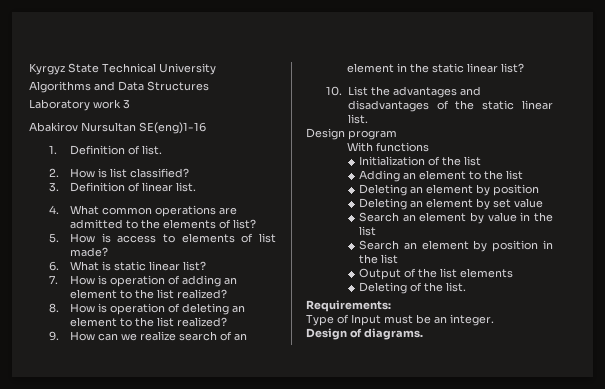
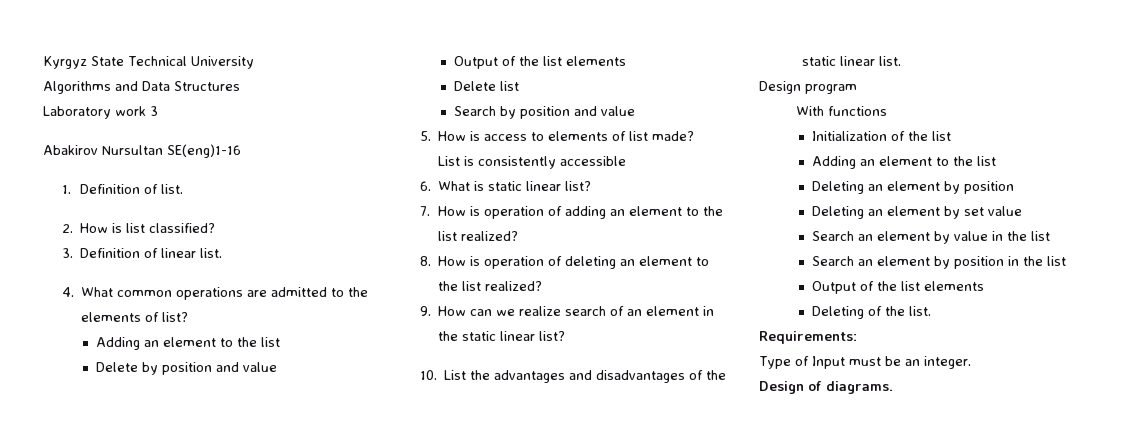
  4. What common operations are admitted to the elements of list?
+ Adding an element to the list
+ Delete by position and value
+ Output of the list elements
+ Delete list
+ Search by position and value
+ List is consistently accessible

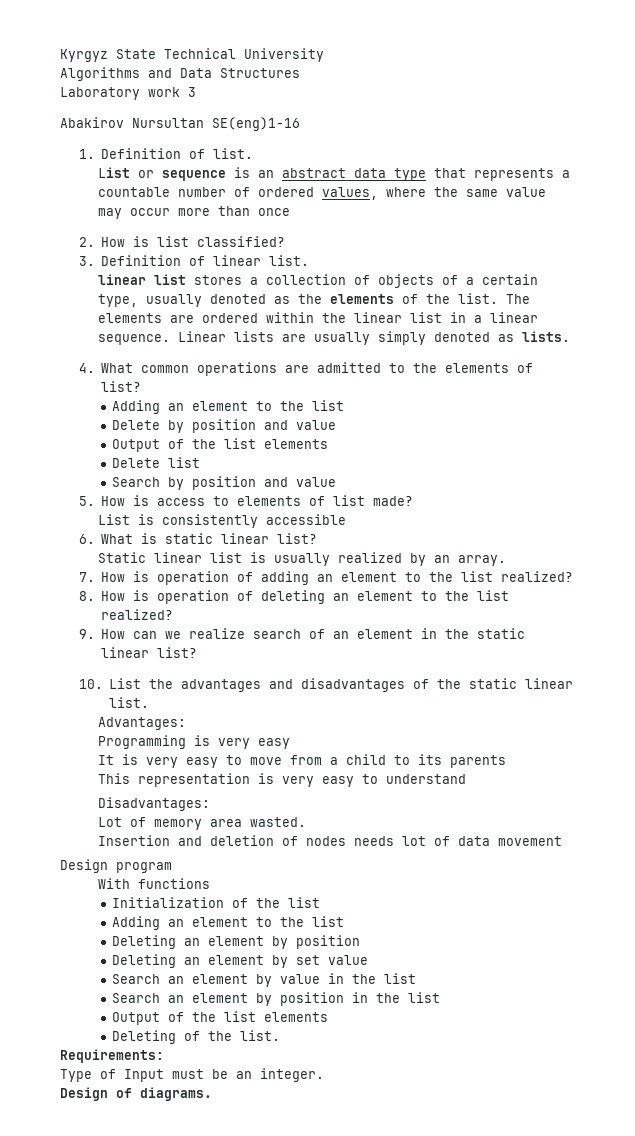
+ List or sequence is an abstract data type that represents a countable number of ordered values, where the same value may occur more than once
+ linear list stores a collection of objects of a certain type, usually denoted as the elements of the list. The elements are ordered within the linear list in a linear sequence. Linear lists are usually simply denoted as lists.
+ Static linear list is usually realized by an array.
+ Advantages:
+ Programming is very easy
+ It is very easy to move from a child to its parents
+ This representation is very easy to understand
+ Disadvantages:
+ Lot of memory area wasted.
+ Insertion and deletion of nodes needs lot of data movement

